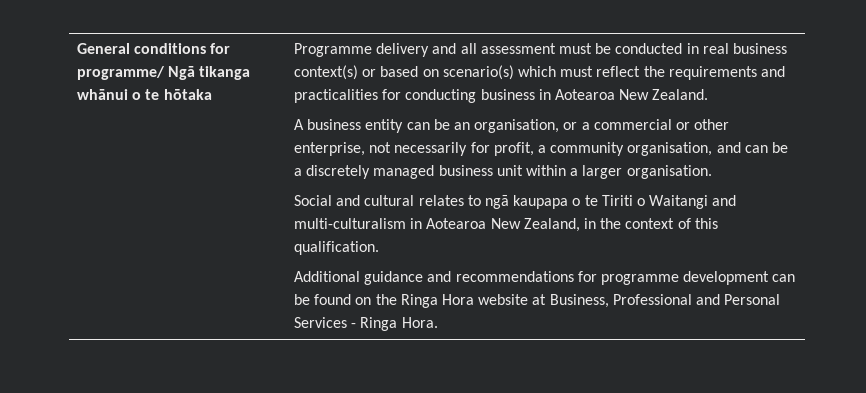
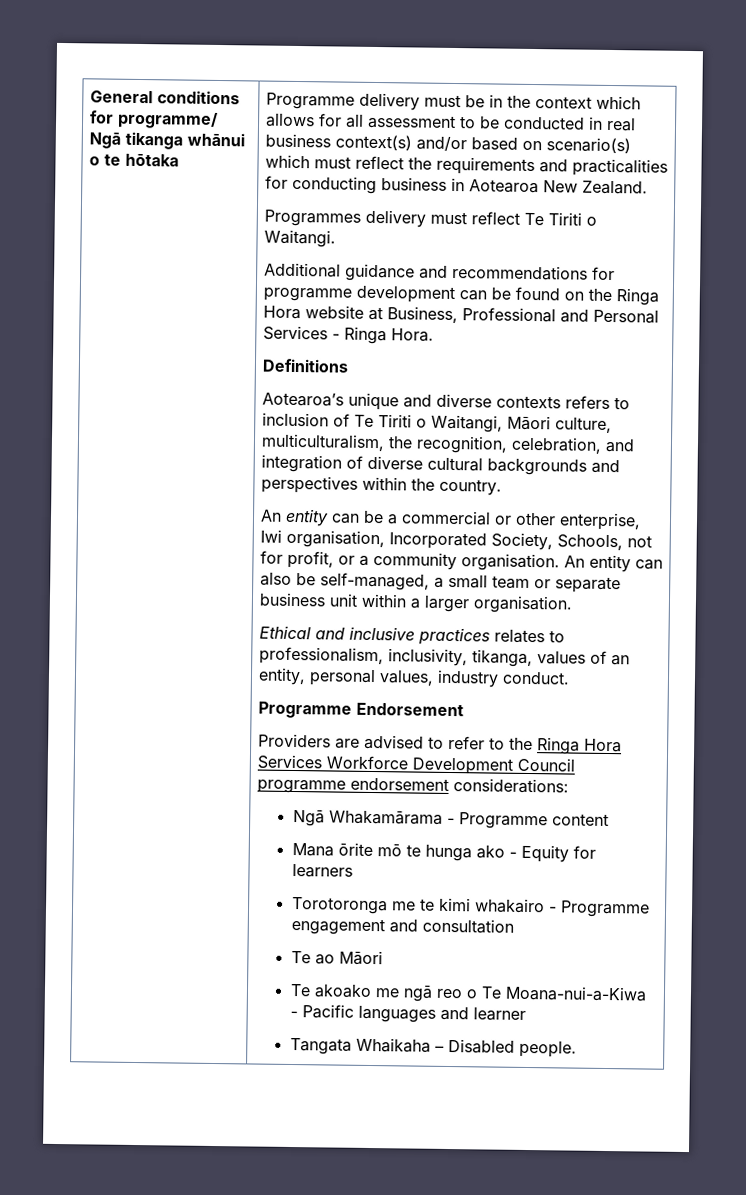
- Programme delivery and all assessment must be conducted in real business context(s) or based on scenario(s) which must reflect the requirements and practicalities for conducting business in Aotearoa New Zealand.
+ Programme delivery must be in the context which allows for all assessment to be conducted in real business context(s) and/or based on scenario(s) which must reflect the requirements and practicalities for conducting business in Aotearoa New Zealand.
- A business entity can be an organisation, or a commercial or other enterprise, not necessarily for profit, a community organisation, and can be a discretely managed business unit within a larger organisation.
- Social and cultural relates to ngā kaupapa o te Tiriti o Waitangi and multi-culturalism in Aotearoa New Zealand, in the context of this qualification.
+ Programmes delivery must reflect Te Tiriti o Waitangi.
+ Definitions
+ Aotearoa’s unique and diverse contexts refers to inclusion of Te Tiriti o Waitangi, Māori culture, multiculturalism, the recognition, celebration, and integration of diverse cultural backgrounds and perspectives within the country.
+ An entity can be a commercial or other enterprise, Iwi organisation, Incorporated Society, Schools, not for profit, or a community organisation. An entity can also be self-managed, a small team or separate business unit within a larger organisation.
+ Ethical and inclusive practices relates to professionalism, inclusivity, tikanga, values of an entity, personal values, industry conduct.
+ Programme Endorsement
+ Providers are advised to refer to the Ringa Hora Services Workforce Development Council programme endorsement considerations:
+ Ngā Whakamārama - Programme content
+ Mana ōrite mō te hunga ako - Equity for learners
+ Torotoronga me te kimi whakairo - Programme engagement and consultation
+ Te ao Māori
+ Te akoako me ngā reo o Te Moana-nui-a-Kiwa - Pacific languages and learner
+ Tangata Whaikaha – Disabled people.

